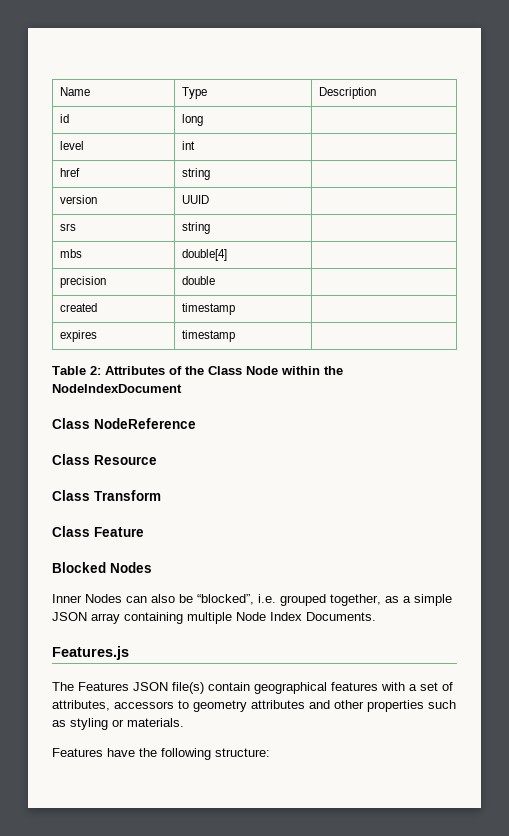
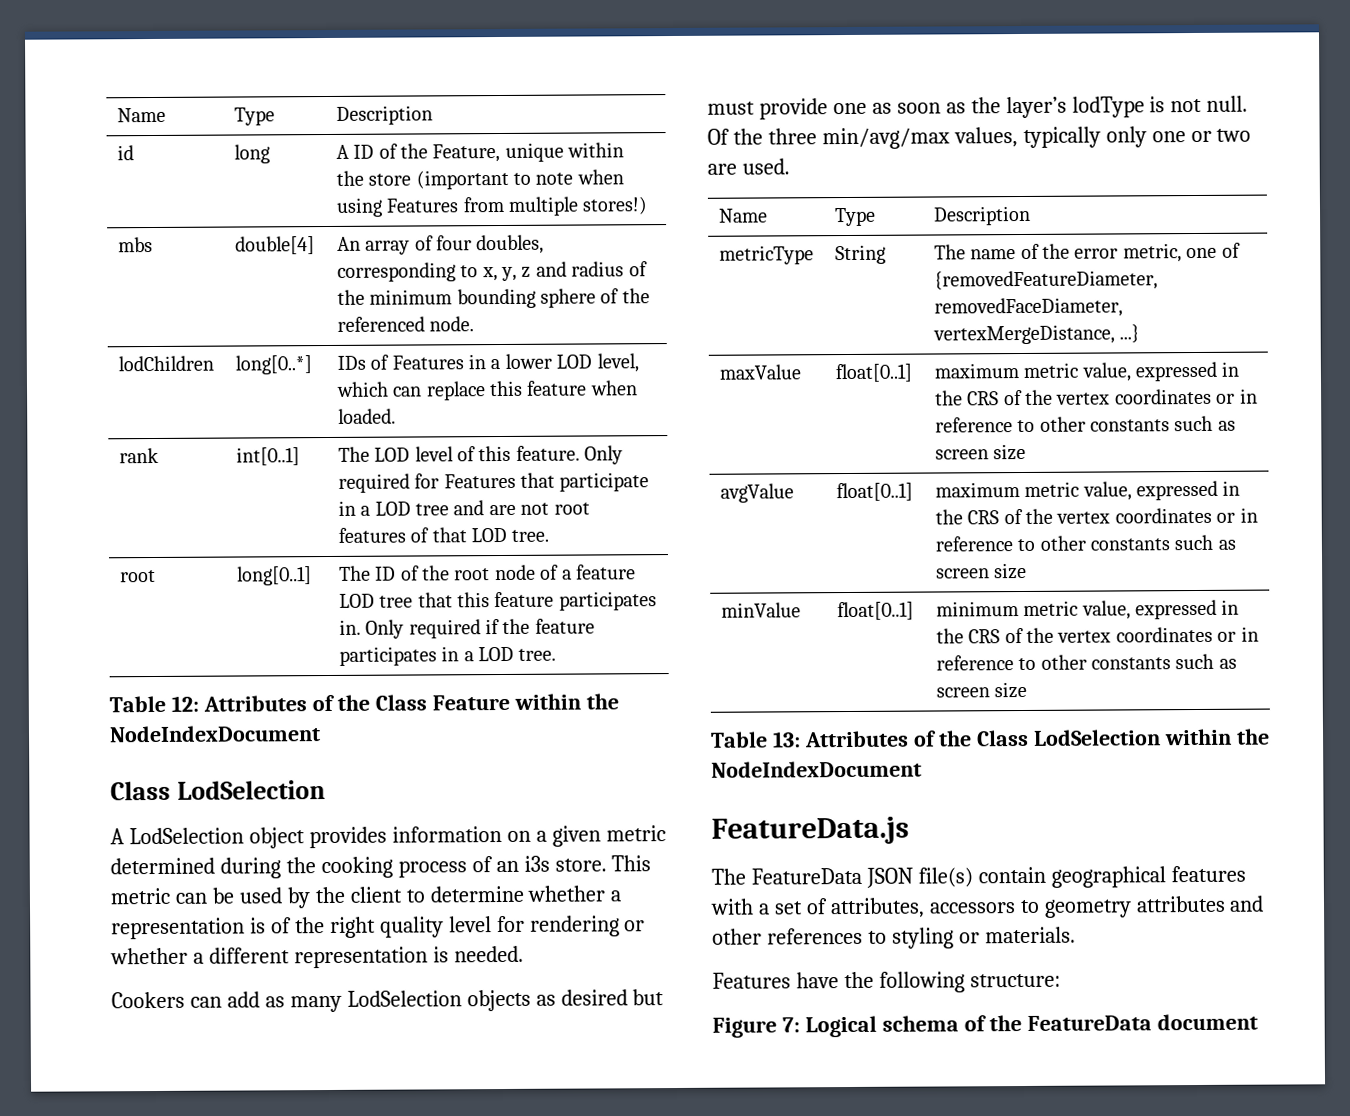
- id | long |
- level | int |
- href | string |
- version | UUID |
- srs | string |
- mbs | double[4] |
- precision | double |
- created | timestamp |
- expires | timestamp |
- Table 2: Attributes of the Class Node within the NodeIndexDocument
- Class NodeReference
- Class Resource
- Class Transform
- Class Feature
- Blocked Nodes
- Inner Nodes can also be “blocked”, i.e. grouped together, as a simple JSON array containing multiple Node Index Documents.
- Features.js
- The Features JSON file(s) contain geographical features with a set of attributes, accessors to geometry attributes and other properties such as styling or materials.
+ id | long | A ID of the Feature, unique within the store (important to note when using Features from multiple stores!)
+ mbs | double[4] | An array of four doubles, corresponding to x, y, z and radius of the minimum bounding sphere of the referenced node.
+ lodChildren | long[0..*] | IDs of Features in a lower LOD level, which can replace this feature when loaded.
+ rank | int[0..1] | The LOD level of this feature. Only required for Features that participate in a LOD tree and are not root features of that LOD tree.
+ root | long[0..1] | The ID of the root node of a feature LOD tree that this feature participates in. Only required if the feature participates in a LOD tree.
+ Table 12: Attributes of the Class Feature within the NodeIndexDocument
+ Class LodSelection
+ A LodSelection object provides information on a given metric determined during the cooking process of an i3s store. This metric can be used by the client to determine whether a representation is of the right quality level for rendering or whether a different representation is needed.
+ Cookers can add as many LodSelection objects as desired but must provide one as soon as the layer’s lodType is not null. Of the three min/avg/max values, typically only one or two are used.
+ Name | Type | Description
+ metricType | String | The name of the error metric, one of {removedFeatureDiameter, removedFaceDiameter, vertexMergeDistance, ...}
+ maxValue | float[0..1] | maximum metric value, expressed in the CRS of the vertex coordinates or in reference to other constants such as screen size
+ avgValue | float[0..1] | maximum metric value, expressed in the CRS of the vertex coordinates or in reference to other constants such as screen size
+ minValue | float[0..1] | minimum metric value, expressed in the CRS of the vertex coordinates or in reference to other constants such as screen size
+ Table 13: Attributes of the Class LodSelection within the NodeIndexDocument
+ FeatureData.js
+ The FeatureData JSON file(s) contain geographical features with a set of attributes, accessors to geometry attributes and other references to styling or materials.
+ Figure 7: Logical schema of the FeatureData document

